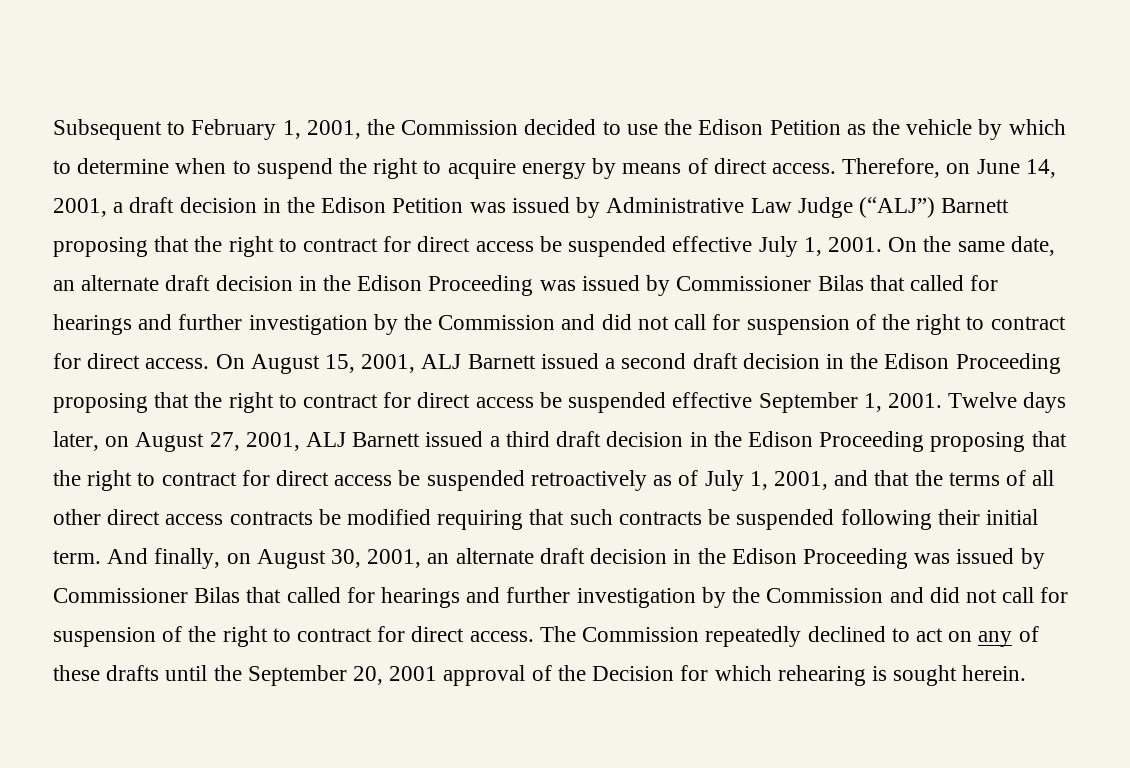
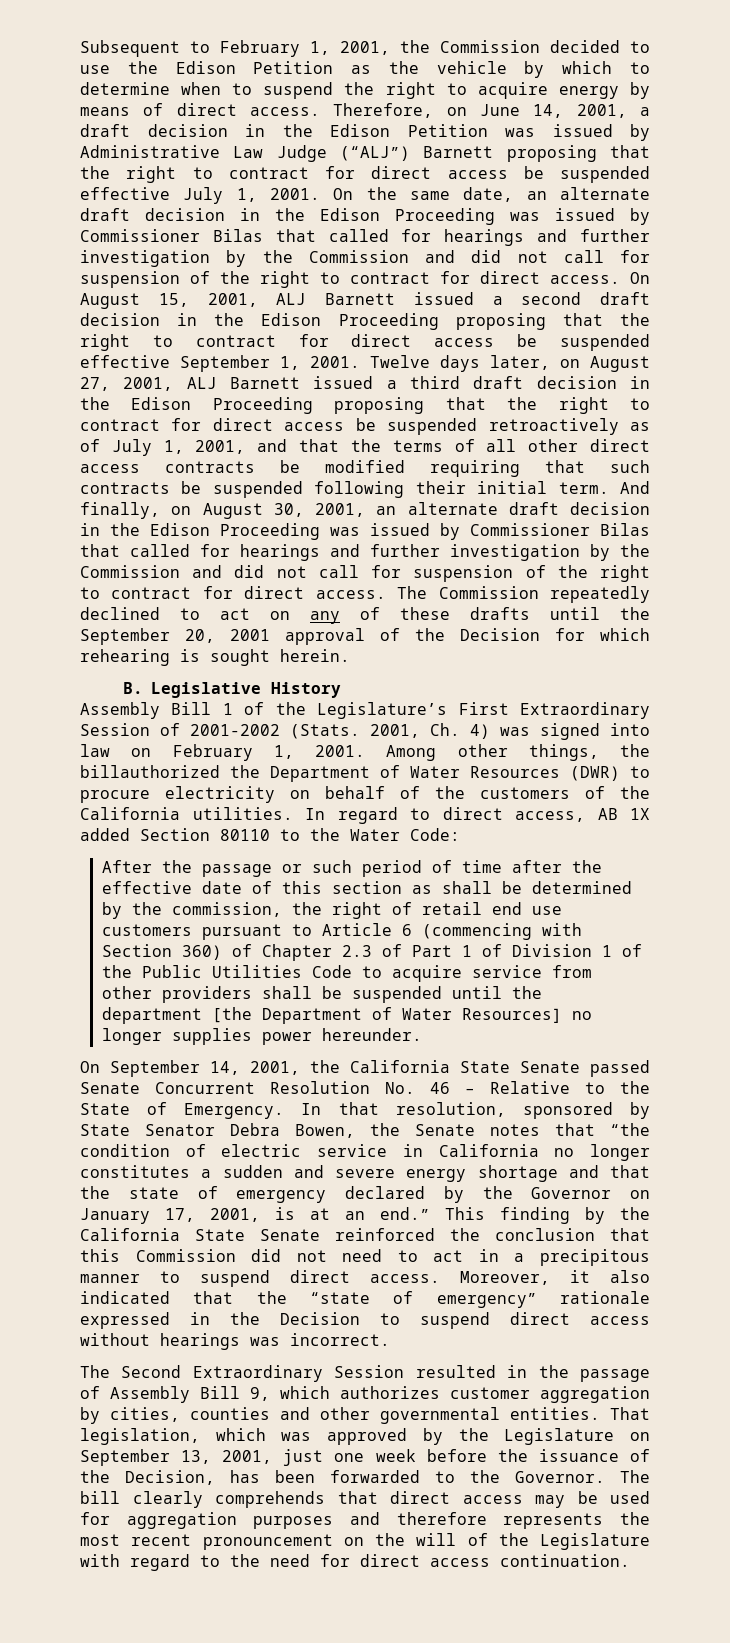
+ B. Legislative History
+ Assembly Bill 1 of the Legislature’s First Extraordinary Session of 2001-2002 (Stats. 2001, Ch. 4) was signed into law on February 1, 2001. Among other things, the billauthorized the Department of Water Resources (DWR) to procure electricity on behalf of the customers of the California utilities. In regard to direct access, AB 1X added Section 80110 to the Water Code:
+ After the passage or such period of time after the effective date of this section as shall be determined by the commission, the right of retail end use customers pursuant to Article 6 (commencing with Section 360) of Chapter 2.3 of Part 1 of Division 1 of the Public Utilities Code to acquire service from other providers shall be suspended until the department [the Department of Water Resources] no longer supplies power hereunder.
+ On September 14, 2001, the California State Senate passed Senate Concurrent Resolution No. 46 – Relative to the State of Emergency. In that resolution, sponsored by State Senator Debra Bowen, the Senate notes that “the condition of electric service in California no longer constitutes a sudden and severe energy shortage and that the state of emergency declared by the Governor on January 17, 2001, is at an end.” This finding by the California State Senate reinforced the conclusion that this Commission did not need to act in a precipitous manner to suspend direct access. Moreover, it also indicated that the “state of emergency” rationale expressed in the Decision to suspend direct access without hearings was incorrect.
+ The Second Extraordinary Session resulted in the passage of Assembly Bill 9, which authorizes customer aggregation by cities, counties and other governmental entities. That legislation, which was approved by the Legislature on September 13, 2001, just one week before the issuance of the Decision, has been forwarded to the Governor. The bill clearly comprehends that direct access may be used for aggregation purposes and therefore represents the most recent pronouncement on the will of the Legislature with regard to the need for direct access continuation.

